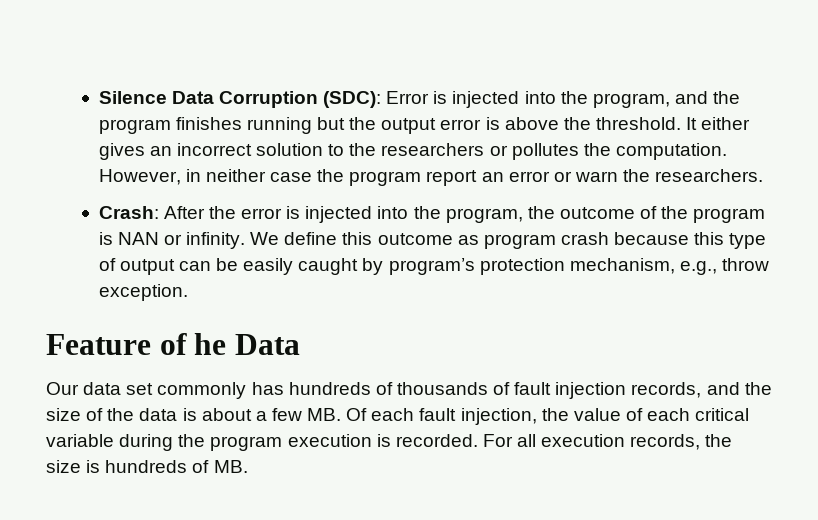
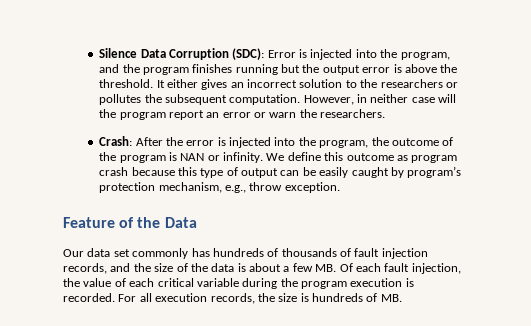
- It either gives an incorrect solution to the researchers or pollutes the computation.
+ It either gives an incorrect solution to the researchers or pollutes the subsequent computation.
- However, in neither case the program report an error or warn the researchers.
+ However, in neither case will the program report an error or warn the researchers.
- Feature of he Data
+ Feature of the Data

